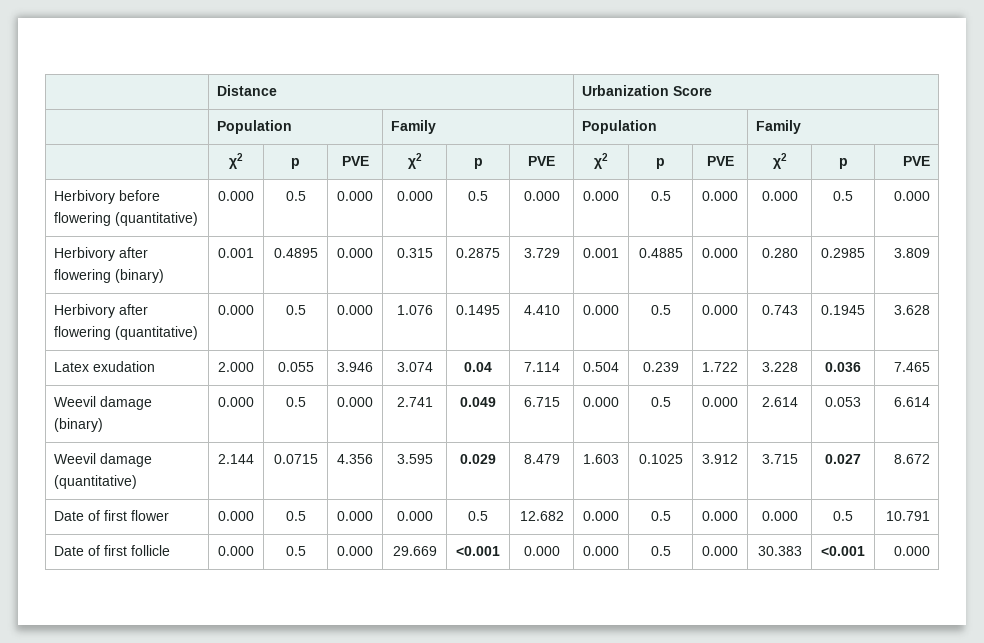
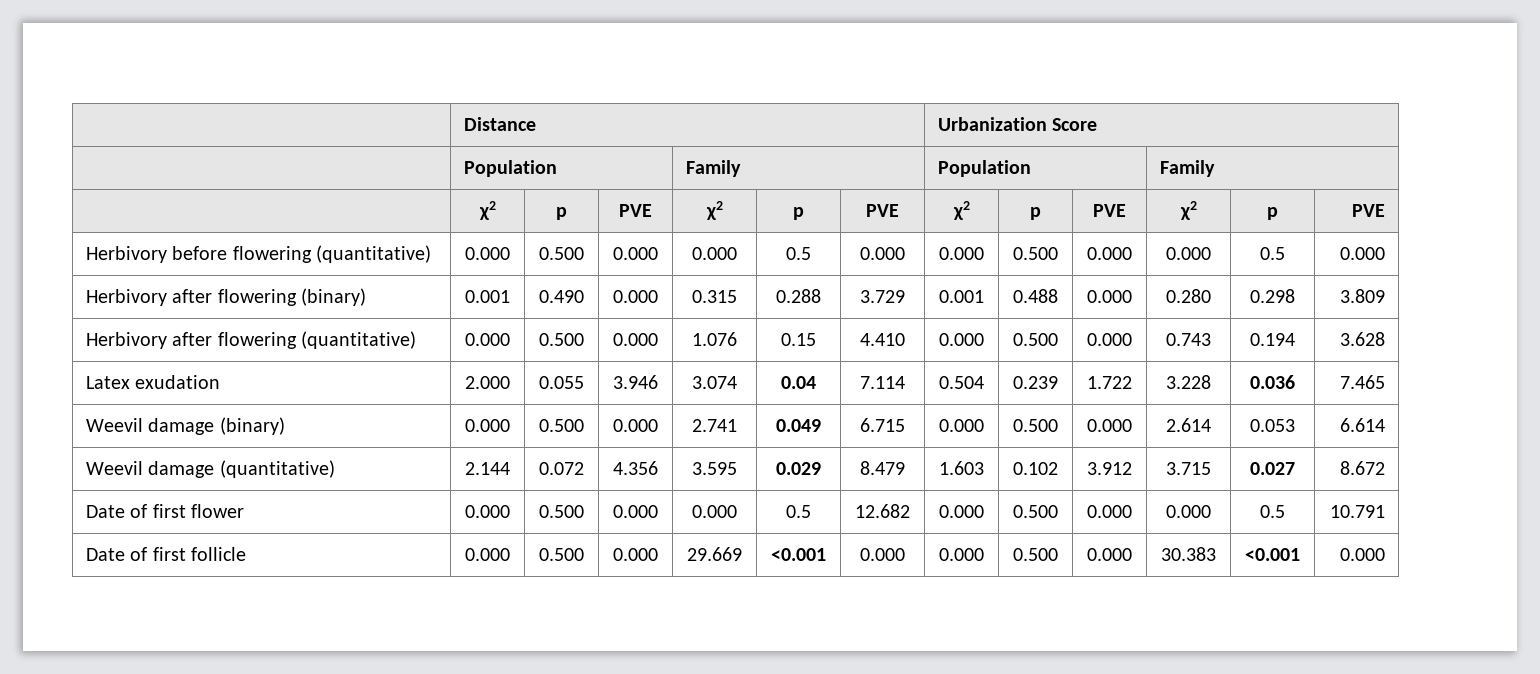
- Herbivory before flowering (quantitative) | 0.000 | 0.5 | 0.000 | 0.000 | 0.5 | 0.000 | 0.000 | 0.5 | 0.000 | 0.000 | 0.5 | 0.000
+ Herbivory before flowering (quantitative) | 0.000 | 0.500 | 0.000 | 0.000 | 0.5 | 0.000 | 0.000 | 0.500 | 0.000 | 0.000 | 0.5 | 0.000
- Herbivory after flowering (binary) | 0.001 | 0.4895 | 0.000 | 0.315 | 0.2875 | 3.729 | 0.001 | 0.4885 | 0.000 | 0.280 | 0.2985 | 3.809
+ Herbivory after flowering (binary) | 0.001 | 0.490 | 0.000 | 0.315 | 0.288 | 3.729 | 0.001 | 0.488 | 0.000 | 0.280 | 0.298 | 3.809
- Herbivory after flowering (quantitative) | 0.000 | 0.5 | 0.000 | 1.076 | 0.1495 | 4.410 | 0.000 | 0.5 | 0.000 | 0.743 | 0.1945 | 3.628
+ Herbivory after flowering (quantitative) | 0.000 | 0.500 | 0.000 | 1.076 | 0.15 | 4.410 | 0.000 | 0.500 | 0.000 | 0.743 | 0.194 | 3.628
- Weevil damage (binary) | 0.000 | 0.5 | 0.000 | 2.741 | 0.049 | 6.715 | 0.000 | 0.5 | 0.000 | 2.614 | 0.053 | 6.614
+ Weevil damage (binary) | 0.000 | 0.500 | 0.000 | 2.741 | 0.049 | 6.715 | 0.000 | 0.500 | 0.000 | 2.614 | 0.053 | 6.614
- Weevil damage (quantitative) | 2.144 | 0.0715 | 4.356 | 3.595 | 0.029 | 8.479 | 1.603 | 0.1025 | 3.912 | 3.715 | 0.027 | 8.672
+ Weevil damage (quantitative) | 2.144 | 0.072 | 4.356 | 3.595 | 0.029 | 8.479 | 1.603 | 0.102 | 3.912 | 3.715 | 0.027 | 8.672
- Date of first flower | 0.000 | 0.5 | 0.000 | 0.000 | 0.5 | 12.682 | 0.000 | 0.5 | 0.000 | 0.000 | 0.5 | 10.791
+ Date of first flower | 0.000 | 0.500 | 0.000 | 0.000 | 0.5 | 12.682 | 0.000 | 0.500 | 0.000 | 0.000 | 0.5 | 10.791
- Date of first follicle | 0.000 | 0.5 | 0.000 | 29.669 | <0.001 | 0.000 | 0.000 | 0.5 | 0.000 | 30.383 | <0.001 | 0.000
+ Date of first follicle | 0.000 | 0.500 | 0.000 | 29.669 | <0.001 | 0.000 | 0.000 | 0.500 | 0.000 | 30.383 | <0.001 | 0.000

